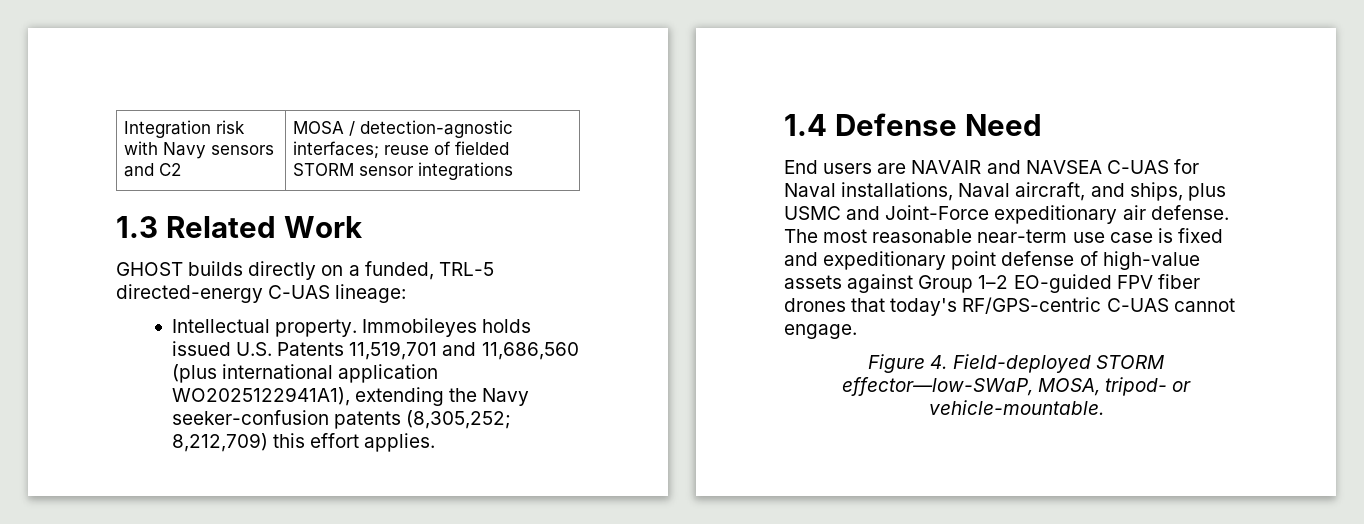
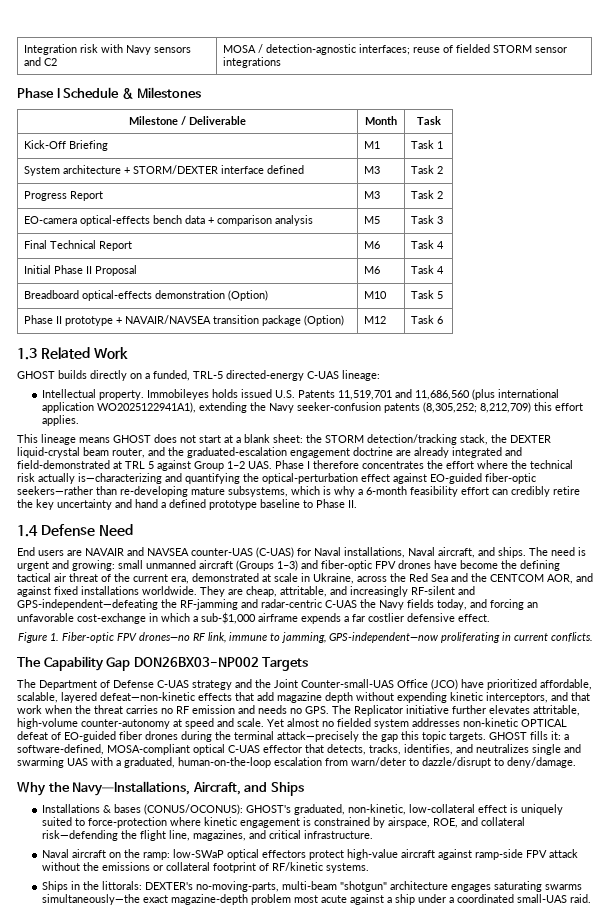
+ Phase I Schedule & Milestones
+ Milestone / Deliverable | Month | Task
+ Kick-Off Briefing | M1 | Task 1
+ System architecture + STORM/DEXTER interface defined | M3 | Task 2
+ Progress Report | M3 | Task 2
+ EO-camera optical-effects bench data + comparison analysis | M5 | Task 3
+ Final Technical Report | M6 | Task 4
+ Initial Phase II Proposal | M6 | Task 4
+ Breadboard optical-effects demonstration (Option) | M10 | Task 5
+ Phase II prototype + NAVAIR/NAVSEA transition package (Option) | M12 | Task 6
+ This lineage means GHOST does not start at a blank sheet: the STORM detection/tracking stack, the DEXTER liquid-crystal beam router, and the graduated-escalation engagement doctrine are already integrated and field-demonstrated at TRL 5 against Group 1–2 UAS. Phase I therefore concentrates the effort where the technical risk actually is—characterizing and quantifying the optical-perturbation effect against EO-guided fiber-optic seekers—rather than re-developing mature subsystems, which is why a 6-month feasibility effort can credibly retire the key uncertainty and hand a defined prototype baseline to Phase II.
- End users are NAVAIR and NAVSEA C-UAS for Naval installations, Naval aircraft, and ships, plus USMC and Joint-Force expeditionary air defense. The most reasonable near-term use case is fixed and expeditionary point defense of high-value assets against Group 1–2 EO-guided FPV fiber drones that today's RF/GPS-centric C-UAS cannot engage.
- Figure 4. Field-deployed STORM effector—low-SWaP, MOSA, tripod- or vehicle-mountable.
+ End users are NAVAIR and NAVSEA counter-UAS (C-UAS) for Naval installations, Naval aircraft, and ships. The need is urgent and growing: small unmanned aircraft (Groups 1–3) and fiber-optic FPV drones have become the defining tactical air threat of the current era, demonstrated at scale in Ukraine, across the Red Sea and the CENTCOM AOR, and against fixed installations worldwide. They are cheap, attritable, and increasingly RF-silent and GPS-independent—defeating the RF-jamming and radar-centric C-UAS the Navy fields today, and forcing an unfavorable cost-exchange in which a sub-$1,000 airframe expends a far costlier defensive effect.
+ Figure 1. Fiber-optic FPV drones—no RF link, immune to jamming, GPS-independent—now proliferating in current conflicts.
+ The Capability Gap DON26BX03-NP002 Targets
+ The Department of Defense C-UAS strategy and the Joint Counter-small-UAS Office (JCO) have prioritized affordable, scalable, layered defeat—non-kinetic effects that add magazine depth without expending kinetic interceptors, and that work when the threat carries no RF emission and needs no GPS. The Replicator initiative further elevates attritable, high-volume counter-autonomy at speed and scale. Yet almost no fielded system addresses non-kinetic OPTICAL defeat of EO-guided fiber drones during the terminal attack—precisely the gap this topic targets. GHOST fills it: a software-defined, MOSA-compliant optical C-UAS effector that detects, tracks, identifies, and neutralizes single and swarming UAS with a graduated, human-on-the-loop escalation from warn/deter to dazzle/disrupt to deny/damage.
+ Why the Navy—Installations, Aircraft, and Ships
+ Installations & bases (CONUS/OCONUS): GHOST's graduated, non-kinetic, low-collateral effect is uniquely suited to force-protection where kinetic engagement is constrained by airspace, ROE, and collateral risk—defending the flight line, magazines, and critical infrastructure.
+ Naval aircraft on the ramp: low-SWaP optical effectors protect high-value aircraft against ramp-side FPV attack without the emissions or collateral footprint of RF/kinetic systems.
+ Ships in the littorals: DEXTER's no-moving-parts, multi-beam "shotgun" architecture engages saturating swarms simultaneously—the exact magazine-depth problem most acute against a ship under a coordinated small-UAS raid.

